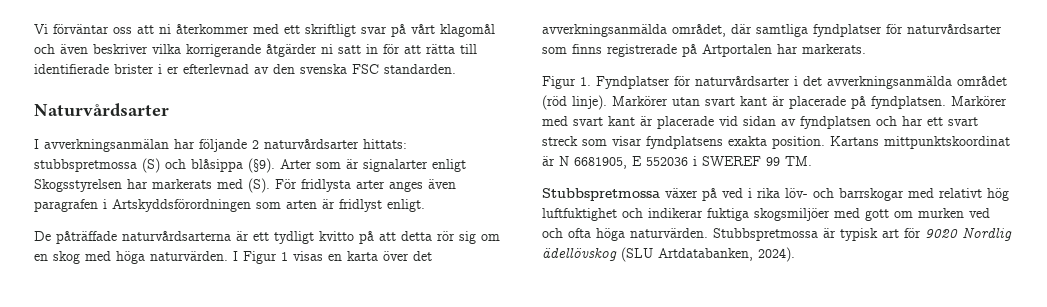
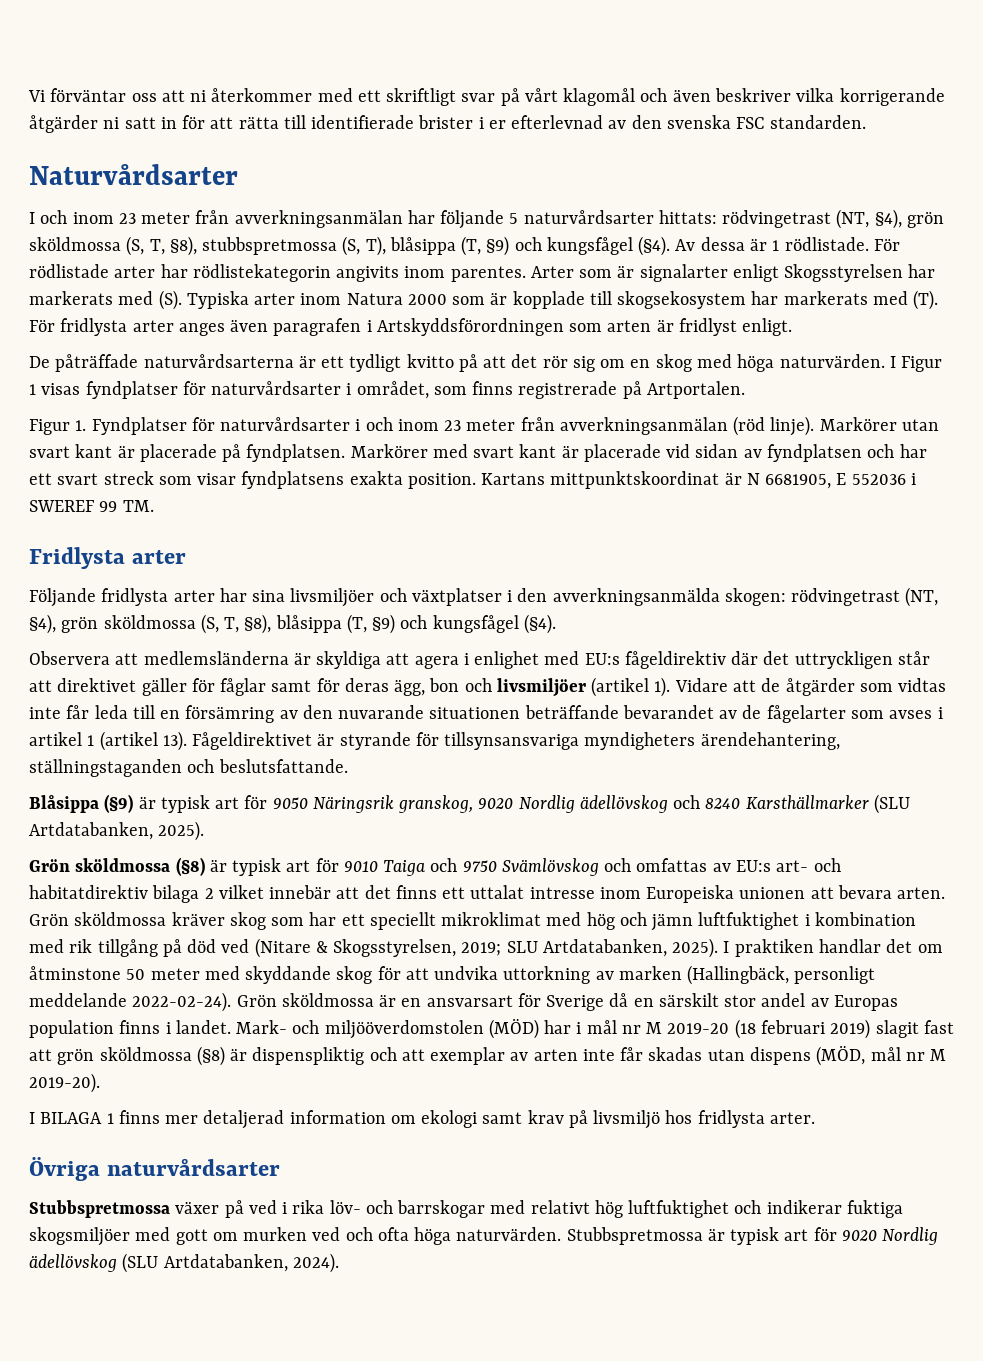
- I avverkningsanmälan har följande 2 naturvårdsarter hittats: stubbspretmossa (S) och blåsippa (§9).
+ I och inom 23 meter från avverkningsanmälan har följande 5 naturvårdsarter hittats: rödvingetrast (NT, §4), grön sköldmossa (S, T, §8), stubbspretmossa (S, T), blåsippa (T, §9) och kungsfågel (§4). Av dessa är 1 rödlistade. För rödlistade arter har rödlistekategorin angivits inom parentes.
- Arter som är signalarter enligt Skogsstyrelsen har markerats med (S). För fridlysta arter anges även paragrafen i Artskyddsförordningen som arten är fridlyst enligt.
+ Arter som är signalarter enligt Skogsstyrelsen har markerats med (S). Typiska arter inom Natura 2000 som är kopplade till skogsekosystem har markerats med (T). För fridlysta arter anges även paragrafen i Artskyddsförordningen som arten är fridlyst enligt.
- De påträffade naturvårdsarterna är ett tydligt kvitto på att detta rör sig om en skog med höga naturvärden.
+ De påträffade naturvårdsarterna är ett tydligt kvitto på att det rör sig om en skog med höga naturvärden.
- I Figur 1 visas en karta över det avverkningsanmälda området, där samtliga fyndplatser för naturvårdsarter som finns registrerade på Artportalen har markerats.
+ I Figur 1 visas fyndplatser för naturvårdsarter i området, som finns registrerade på Artportalen.
- Figur 1. Fyndplatser för naturvårdsarter i det avverkningsanmälda området (röd linje).
+ Figur 1. Fyndplatser för naturvårdsarter i och inom 23 meter från avverkningsanmälan (röd linje).
+ Fridlysta arter
+ Följande fridlysta arter har sina livsmiljöer och växtplatser i den avverkningsanmälda skogen: rödvingetrast (NT, §4), grön sköldmossa (S, T, §8), blåsippa (T, §9) och kungsfågel (§4).
+ Observera att medlemsländerna är skyldiga att agera i enlighet med EU:s fågeldirektiv där det uttryckligen står att direktivet gäller för fåglar samt för deras ägg, bon och livsmiljöer (artikel 1). Vidare att de åtgärder som vidtas inte får leda till en försämring av den nuvarande situationen beträffande bevarandet av de fågelarter som avses i artikel 1 (artikel 13). Fågeldirektivet är styrande för tillsynsansvariga myndigheters ärendehantering, ställningstaganden och beslutsfattande.
+ Blåsippa (§9) är typisk art för 9050 Näringsrik granskog, 9020 Nordlig ädellövskog och 8240 Karsthällmarker (SLU Artdatabanken, 2025).
+ Grön sköldmossa (§8) är typisk art för 9010 Taiga och 9750 Svämlövskog och omfattas av EU:s art- och habitatdirektiv bilaga 2 vilket innebär att det finns ett uttalat intresse inom Europeiska unionen att bevara arten. Grön sköldmossa kräver skog som har ett speciellt mikroklimat med hög och jämn luftfuktighet i kombination med rik tillgång på död ved (Nitare & Skogsstyrelsen, 2019; SLU Artdatabanken, 2025). I praktiken handlar det om åtminstone 50 meter med skyddande skog för att undvika uttorkning av marken (Hallingbäck, personligt meddelande 2022-02-24). Grön sköldmossa är en ansvarsart för Sverige då en särskilt stor andel av Europas population finns i landet. Mark- och miljööverdomstolen (MÖD) har i mål nr M 2019-20 (18 februari 2019) slagit fast att grön sköldmossa (§8) är dispenspliktig och att exemplar av arten inte får skadas utan dispens (MÖD, mål nr M 2019-20).
+ I BILAGA 1 finns mer detaljerad information om ekologi samt krav på livsmiljö hos fridlysta arter.
+ Övriga naturvårdsarter

